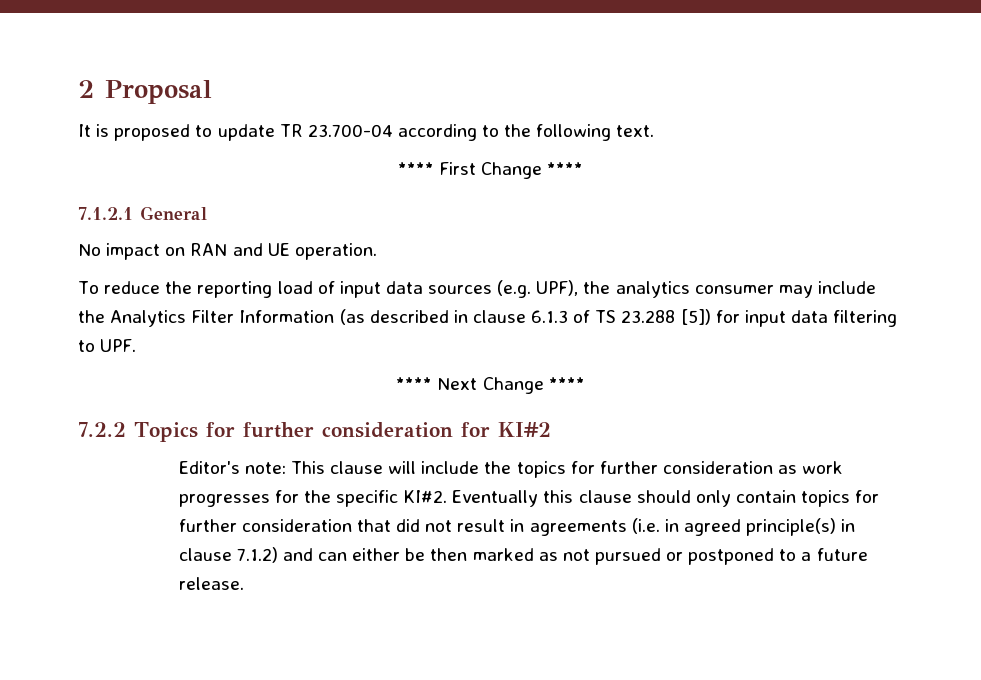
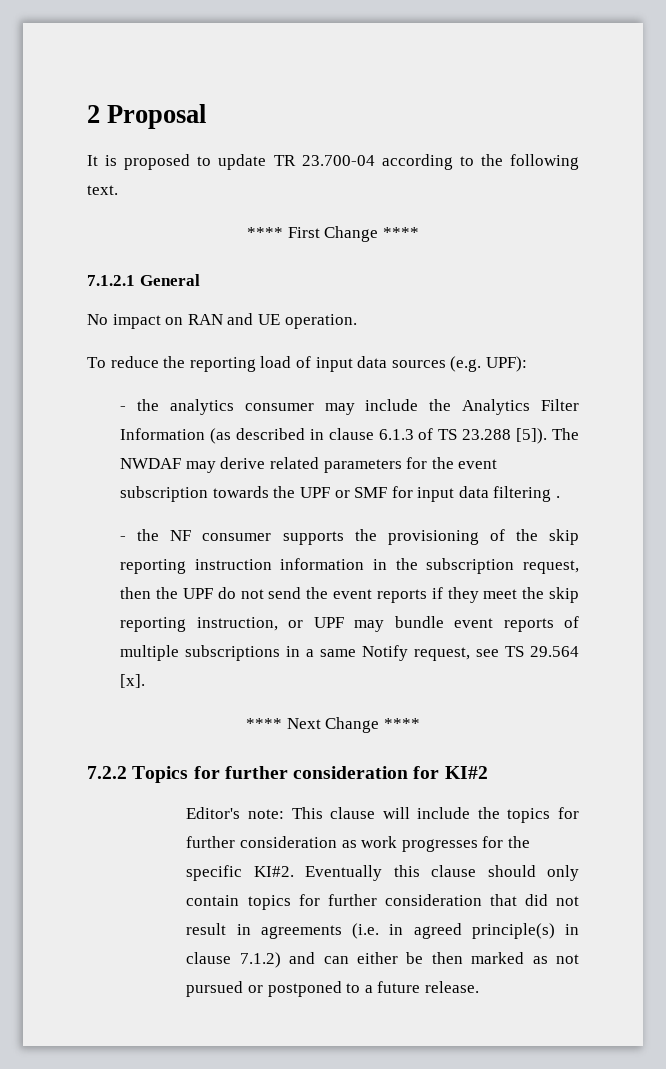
- To reduce the reporting load of input data sources (e.g. UPF), the analytics consumer may include the Analytics Filter Information (as described in clause 6.1.3 of TS 23.288 [5]) for input data filtering to UPF.
+ To reduce the reporting load of input data sources (e.g. UPF):
+ - the analytics consumer may include the Analytics Filter Information (as described in clause 6.1.3 of TS 23.288 [5]). The NWDAF may derive related parameters for the event subscription towards the UPF or SMF for input data filtering .
+ - the NF consumer supports the provisioning of the skip reporting instruction information in the subscription request, then the UPF do not send the event reports if they meet the skip reporting instruction, or UPF may bundle event reports of multiple subscriptions in a same Notify request, see TS 29.564 [x].

